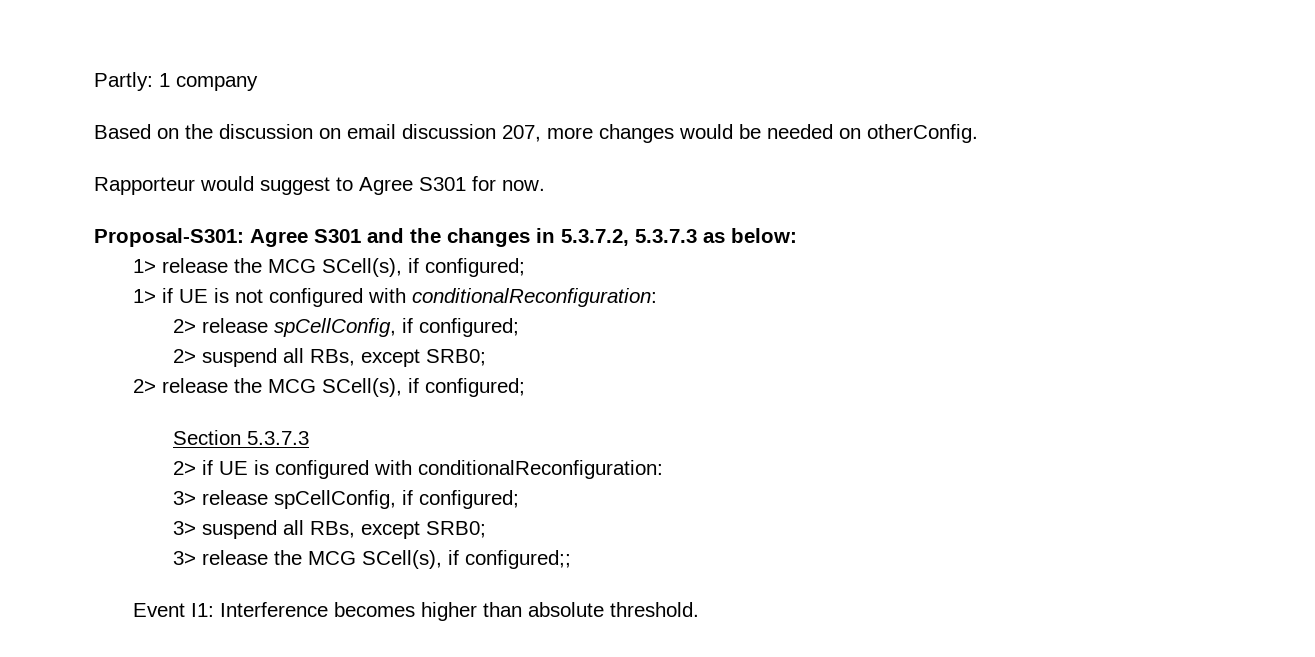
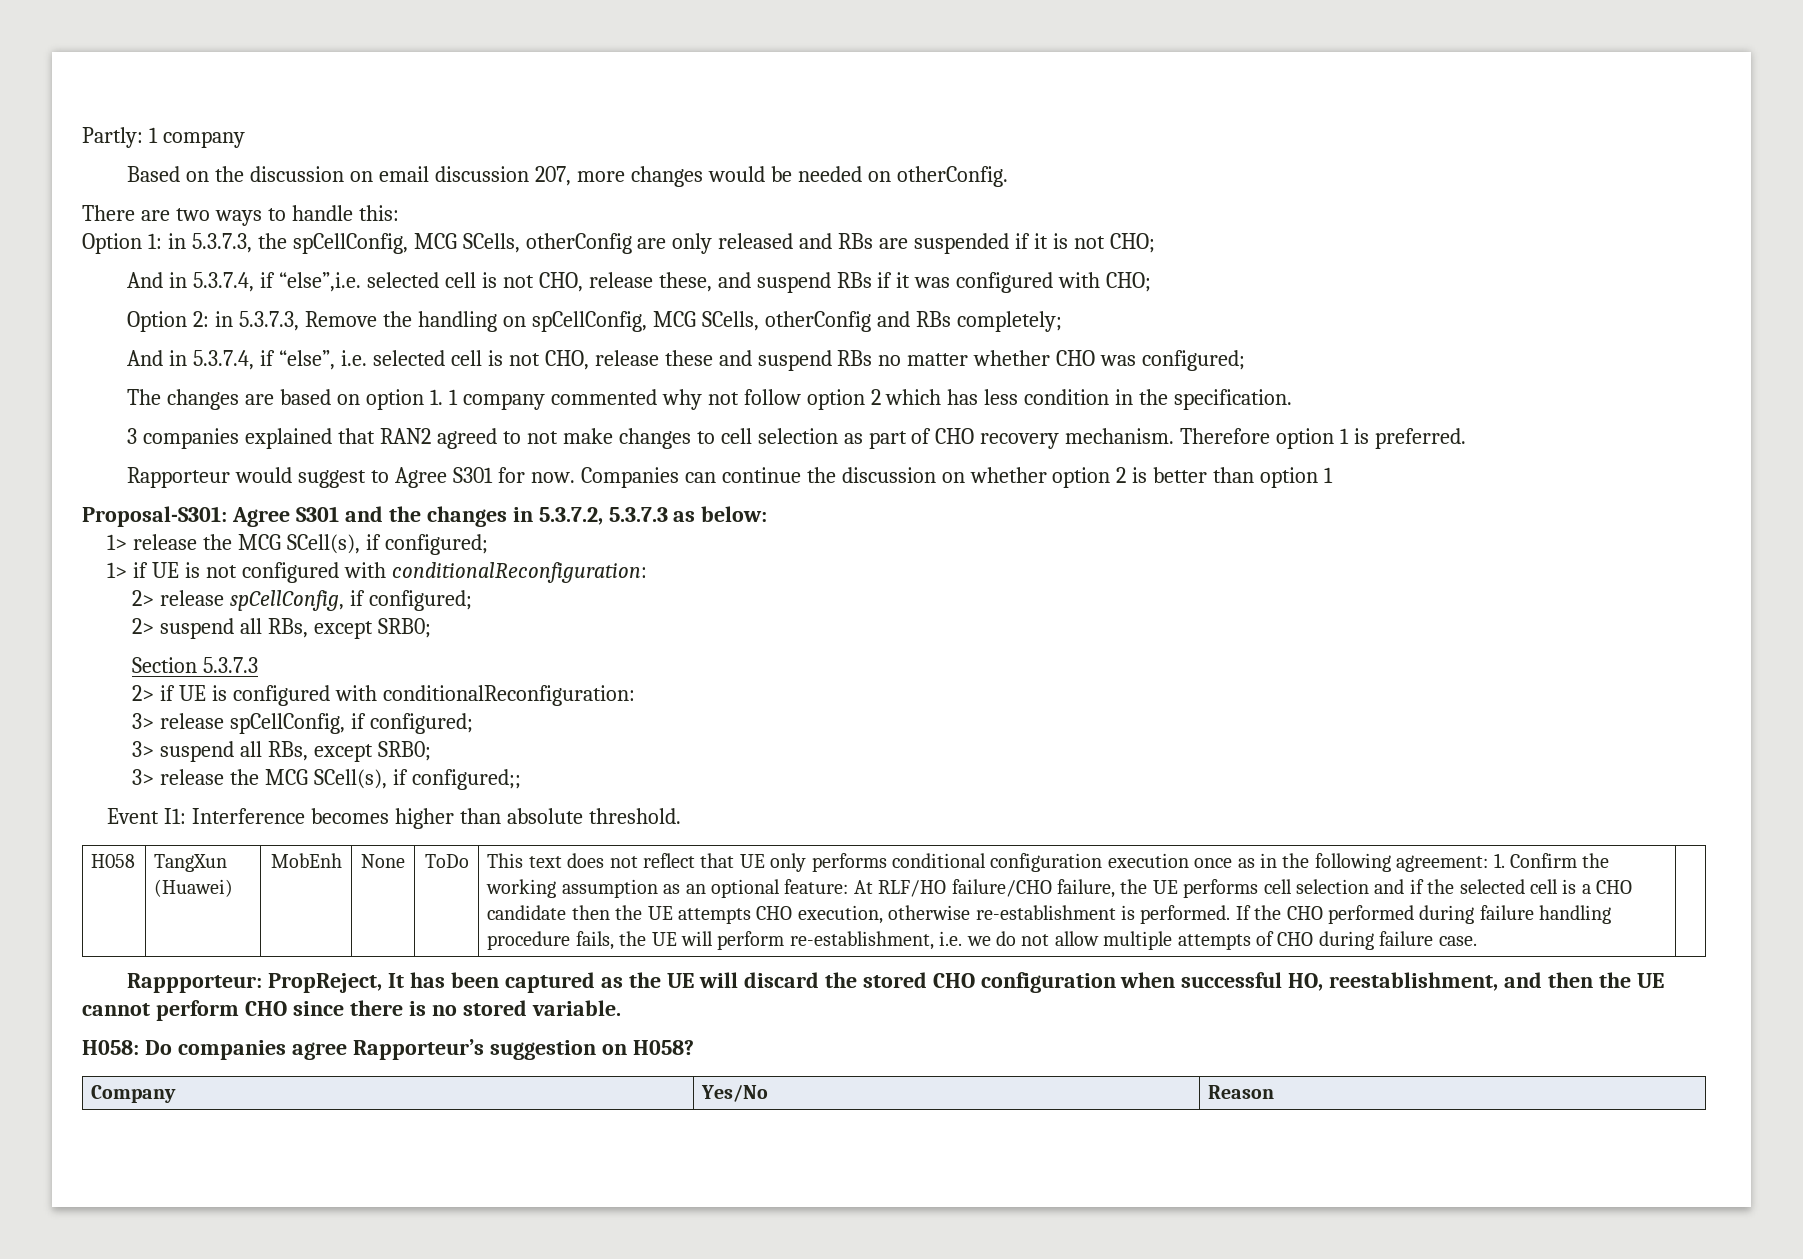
+ There are two ways to handle this:
+ Option 1: in 5.3.7.3, the spCellConfig, MCG SCells, otherConfig are only released and RBs are suspended if it is not CHO;
+ And in 5.3.7.4, if “else”,i.e. selected cell is not CHO, release these, and suspend RBs if it was configured with CHO;
+ Option 2: in 5.3.7.3, Remove the handling on spCellConfig, MCG SCells, otherConfig and RBs completely;
+ And in 5.3.7.4, if “else”, i.e. selected cell is not CHO, release these and suspend RBs no matter whether CHO was configured;
+ The changes are based on option 1. 1 company commented why not follow option 2 which has less condition in the specification.
+ 3 companies explained that RAN2 agreed to not make changes to cell selection as part of CHO recovery mechanism. Therefore option 1 is preferred.
+ Companies can continue the discussion on whether option 2 is better than option 1
- 2> release the MCG SCell(s), if configured;
+ H058 | TangXun (Huawei) | MobEnh | None | ToDo | This text does not reflect that UE only performs conditional configuration execution once as in the following agreement: 1. Confirm the working assumption as an optional feature: At RLF/HO failure/CHO failure, the UE performs cell selection and if the selected cell is a CHO candidate then the UE attempts CHO execution, otherwise re-establishment is performed. If the CHO performed during failure handling procedure fails, the UE will perform re-establishment, i.e. we do not allow multiple attempts of CHO during failure case. |
+ Rappporteur: PropReject, It has been captured as the UE will discard the stored CHO configuration when successful HO, reestablishment, and then the UE cannot perform CHO since there is no stored variable.
+ H058: Do companies agree Rapporteur’s suggestion on H058?
+ Company | Yes/No | Reason

